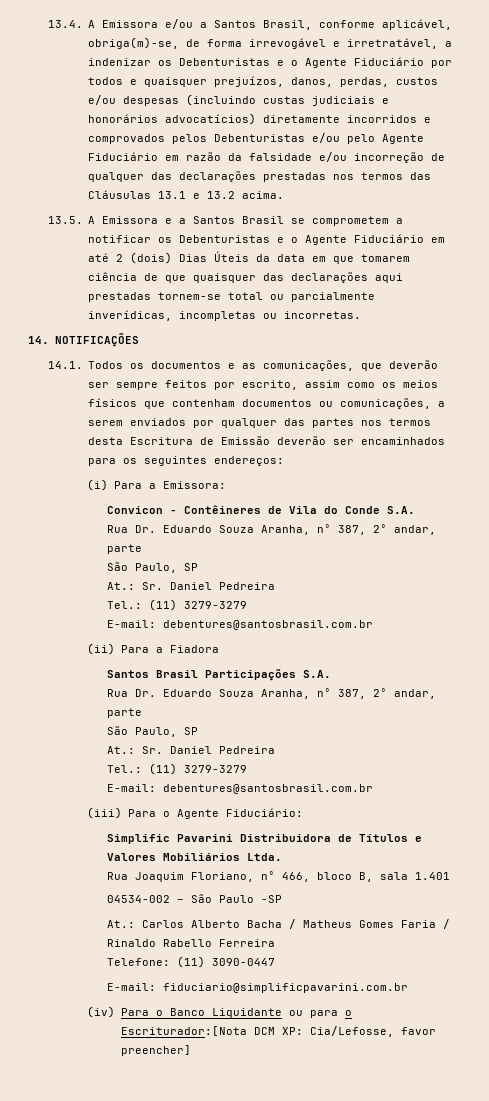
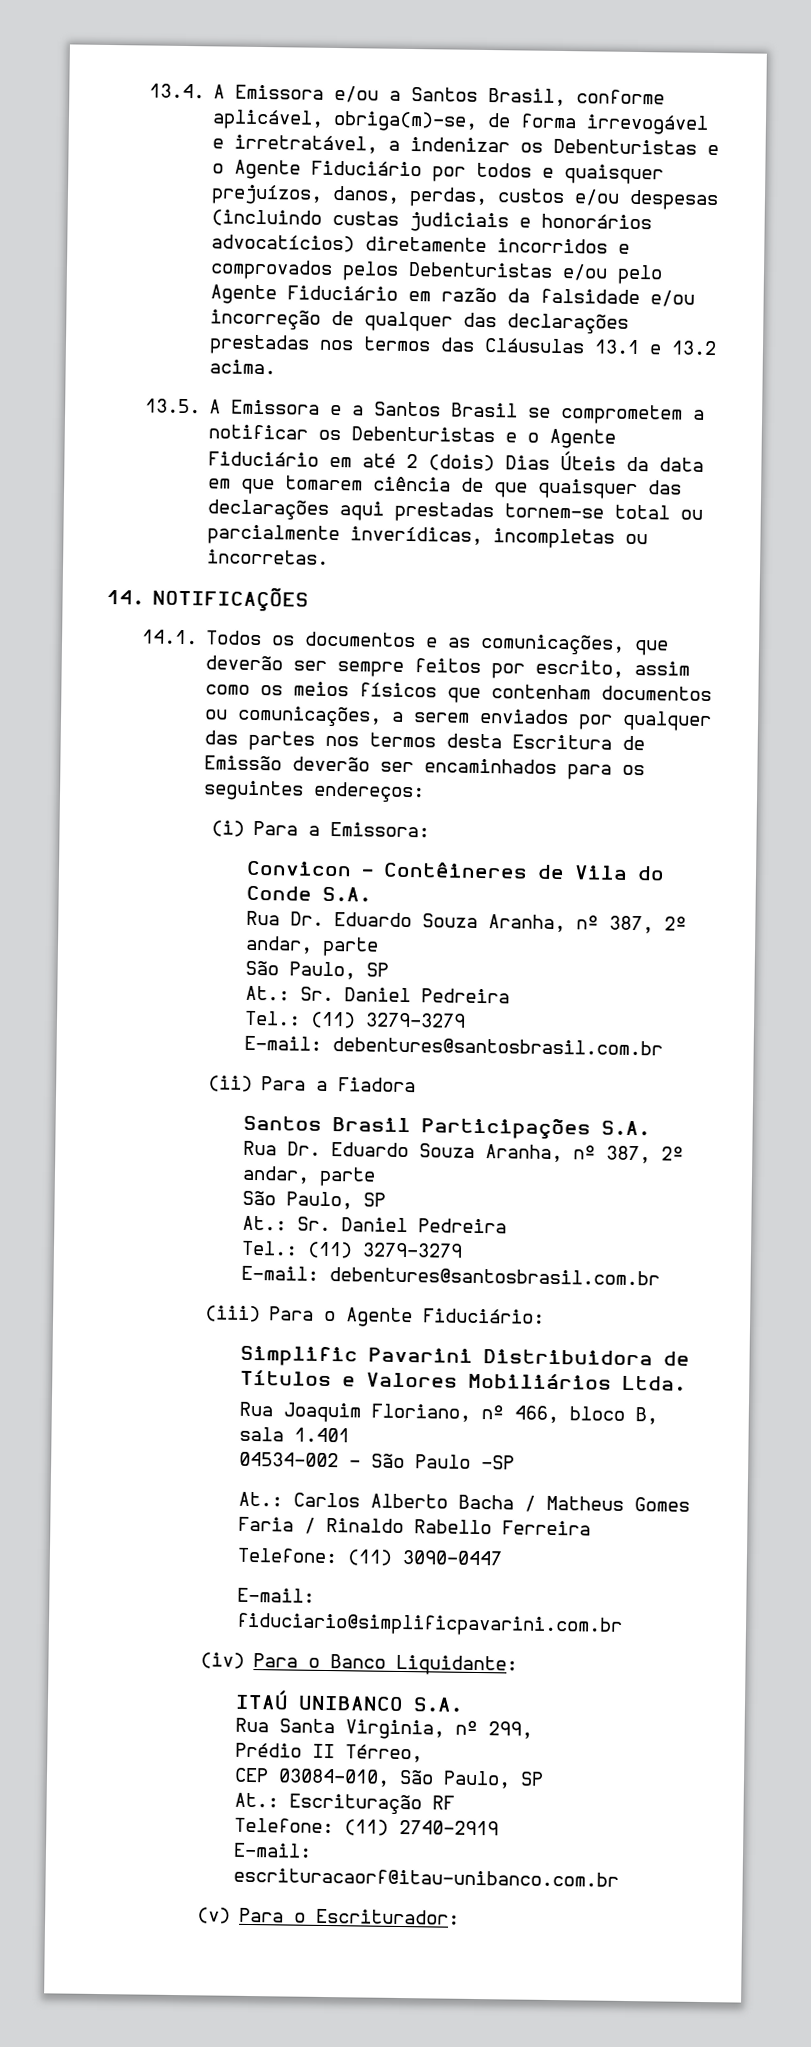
- (iv) Para o Banco Liquidante ou para o Escriturador:[Nota DCM XP: Cia/Lefosse, favor preencher]
+ (iv) Para o Banco Liquidante:
+ ITAÚ UNIBANCO S.A.
+ Rua Santa Virginia, nº 299,
+ Prédio II Térreo,
+ CEP 03084-010, São Paulo, SP
+ At.: Escrituração RF
+ Telefone: (11) 2740-2919
+ E-mail: escrituracaorf@itau-unibanco.com.br
+ (v) Para o Escriturador:

